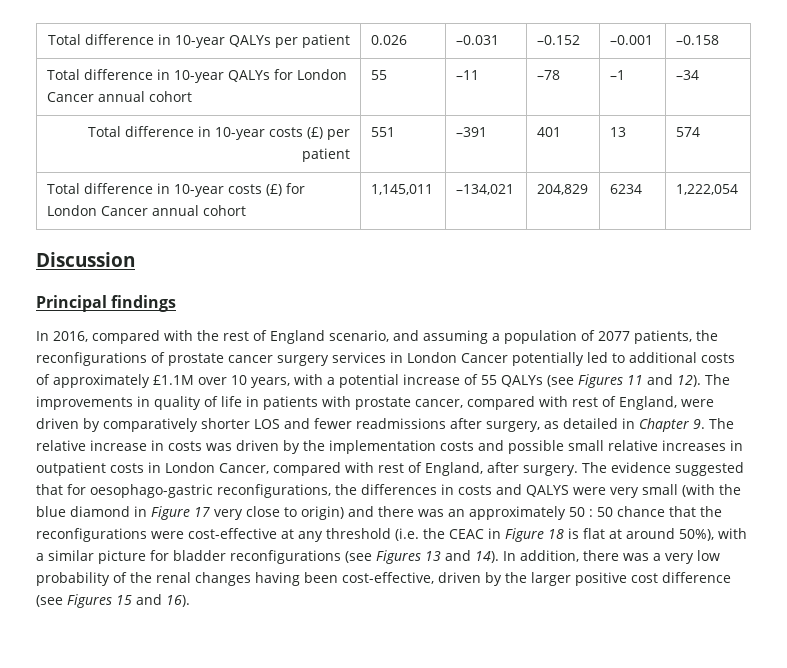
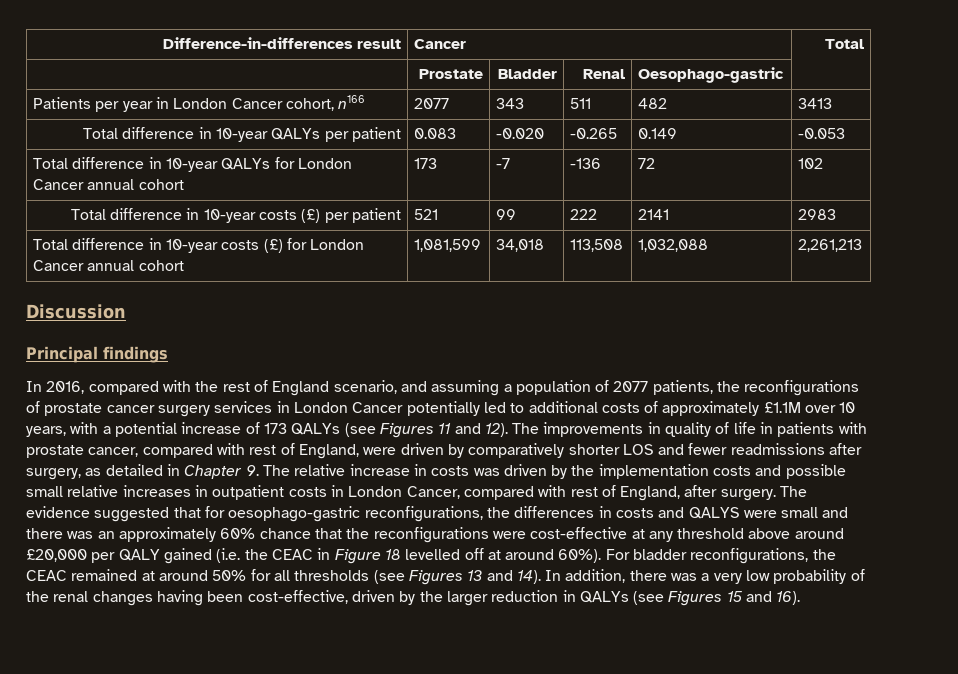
+ Difference-in-differences result | Cancer | Total
+ | Prostate | Bladder | Renal | Oesophago-gastric |
+ Patients per year in London Cancer cohort, n166 | 2077 | 343 | 511 | 482 | 3413
- Total difference in 10-year QALYs per patient | 0.026 | –0.031 | –0.152 | –0.001 | –0.158
+ Total difference in 10-year QALYs per patient | 0.083 | -0.020 | -0.265 | 0.149 | -0.053
- Total difference in 10-year QALYs for London Cancer annual cohort | 55 | –11 | –78 | –1 | –34
+ Total difference in 10-year QALYs for London Cancer annual cohort | 173 | -7 | -136 | 72 | 102
- Total difference in 10-year costs (£) per patient | 551 | –391 | 401 | 13 | 574
+ Total difference in 10-year costs (£) per patient | 521 | 99 | 222 | 2141 | 2983
- Total difference in 10-year costs (£) for London Cancer annual cohort | 1,145,011 | –134,021 | 204,829 | 6234 | 1,222,054
+ Total difference in 10-year costs (£) for London Cancer annual cohort | 1,081,599 | 34,018 | 113,508 | 1,032,088 | 2,261,213
- In 2016, compared with the rest of England scenario, and assuming a population of 2077 patients, the reconfigurations of prostate cancer surgery services in London Cancer potentially led to additional costs of approximately £1.1M over 10 years, with a potential increase of 55 QALYs (see Figures 11 and 12).
+ In 2016, compared with the rest of England scenario, and assuming a population of 2077 patients, the reconfigurations of prostate cancer surgery services in London Cancer potentially led to additional costs of approximately £1.1M over 10 years, with a potential increase of 173 QALYs (see Figures 11 and 12).
- The evidence suggested that for oesophago-gastric reconfigurations, the differences in costs and QALYS were very small (with the blue diamond in Figure 17 very close to origin) and there was an approximately 50 : 50 chance that the reconfigurations were cost-effective at any threshold (i.e. the CEAC in Figure 18 is flat at around 50%), with a similar picture for bladder reconfigurations (see Figures 13 and 14).
+ The evidence suggested that for oesophago-gastric reconfigurations, the differences in costs and QALYS were small and there was an approximately 60% chance that the reconfigurations were cost-effective at any threshold above around £20,000 per QALY gained (i.e. the CEAC in Figure 18 levelled off at around 60%). For bladder reconfigurations, the CEAC remained at around 50% for all thresholds (see Figures 13 and 14).
- In addition, there was a very low probability of the renal changes having been cost-effective, driven by the larger positive cost difference (see Figures 15 and 16).
+ In addition, there was a very low probability of the renal changes having been cost-effective, driven by the larger reduction in QALYs (see Figures 15 and 16).

